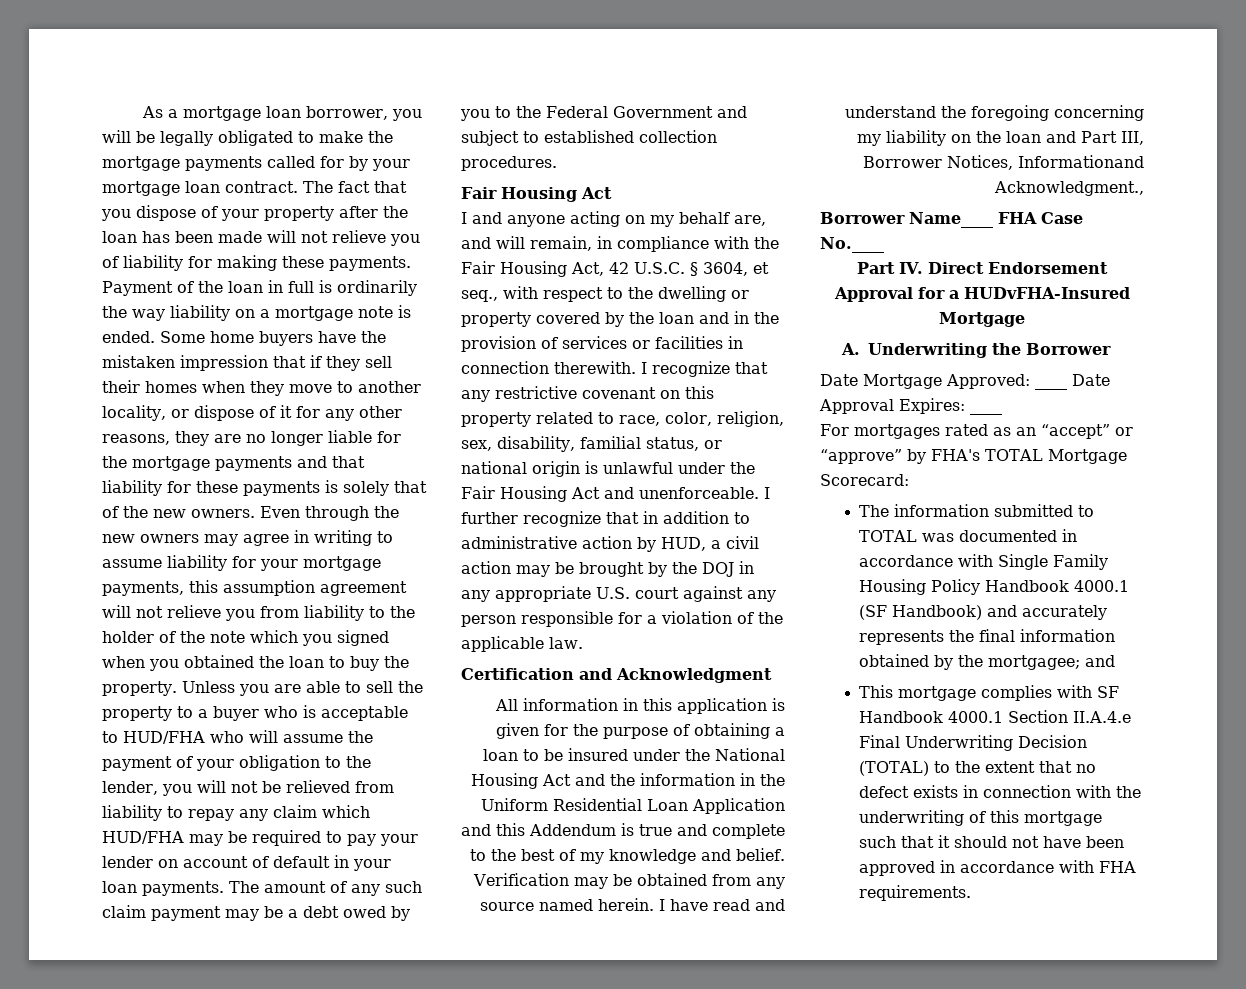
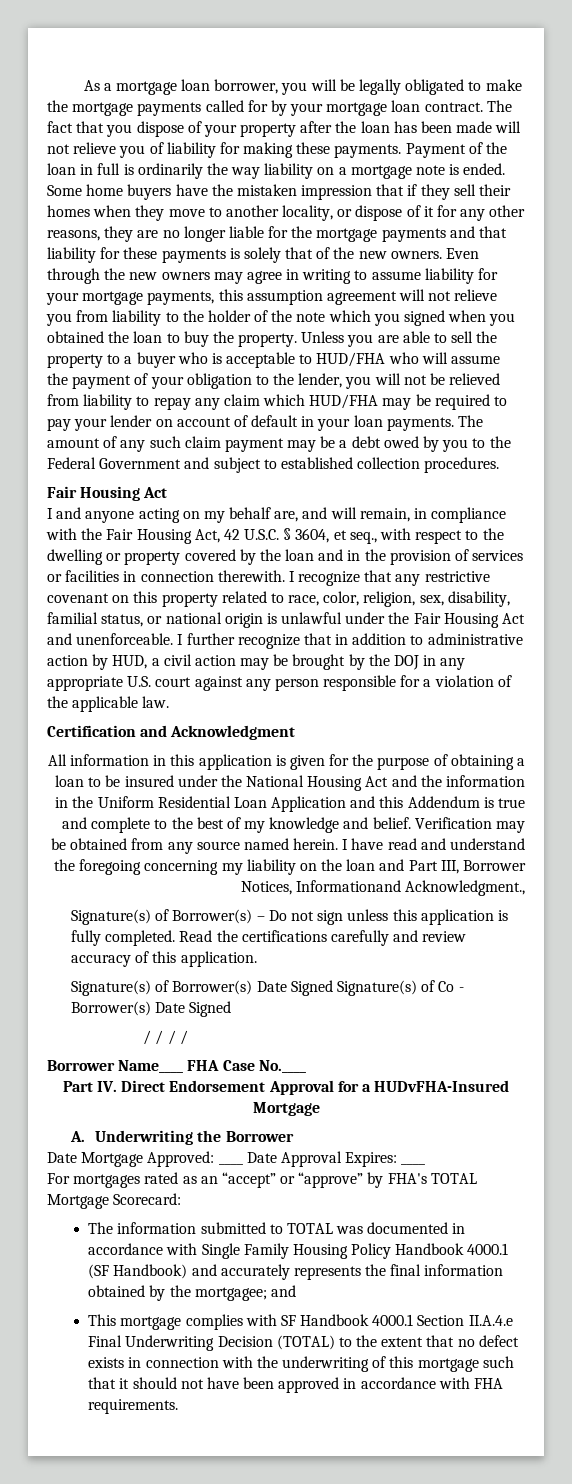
+ Signature(s) of Borrower(s) – Do not sign unless this application is fully completed. Read the certifications carefully and review accuracy of this application.
+ Signature(s) of Borrower(s) Date Signed Signature(s) of Co - Borrower(s) Date Signed
+ / / / /

